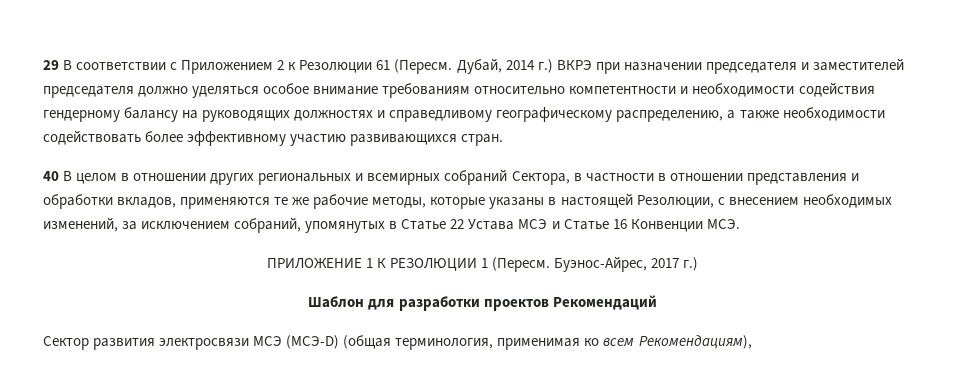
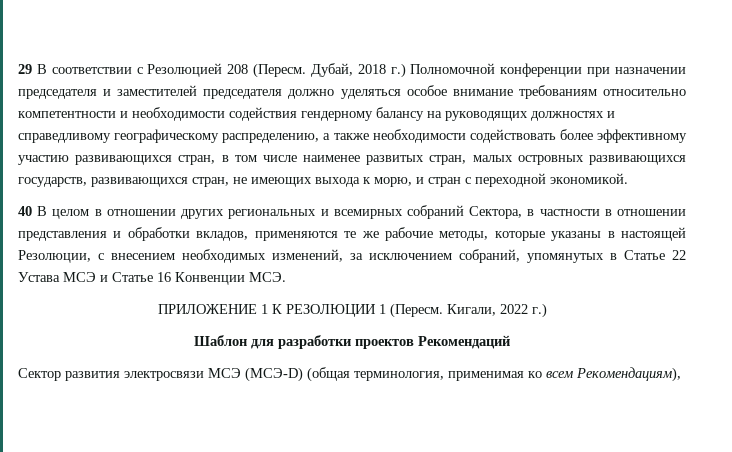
- 29 В соответствии с Приложением 2 к Резолюции 61 (Пересм. Дубай, 2014 г.) ВКРЭ при назначении председателя и заместителей председателя должно уделяться особое внимание требованиям относительно компетентности и необходимости содействия гендерному балансу на руководящих должностях и справедливому географическому распределению, а также необходимости содействовать более эффективному участию развивающихся стран.
+ 29 В соответствии с Резолюцией 208 (Пересм. Дубай, 2018 г.) Полномочной конференции при назначении председателя и заместителей председателя должно уделяться особое внимание требованиям относительно компетентности и необходимости содействия гендерному балансу на руководящих должностях и справедливому географическому распределению, а также необходимости содействовать более эффективному участию развивающихся стран, в том числе наименее развитых стран, малых островных развивающихся государств, развивающихся стран, не имеющих выхода к морю, и стран с переходной экономикой.
- Буэнос-Айрес, 2017 г.)
+ Кигали, 2022 г.)

